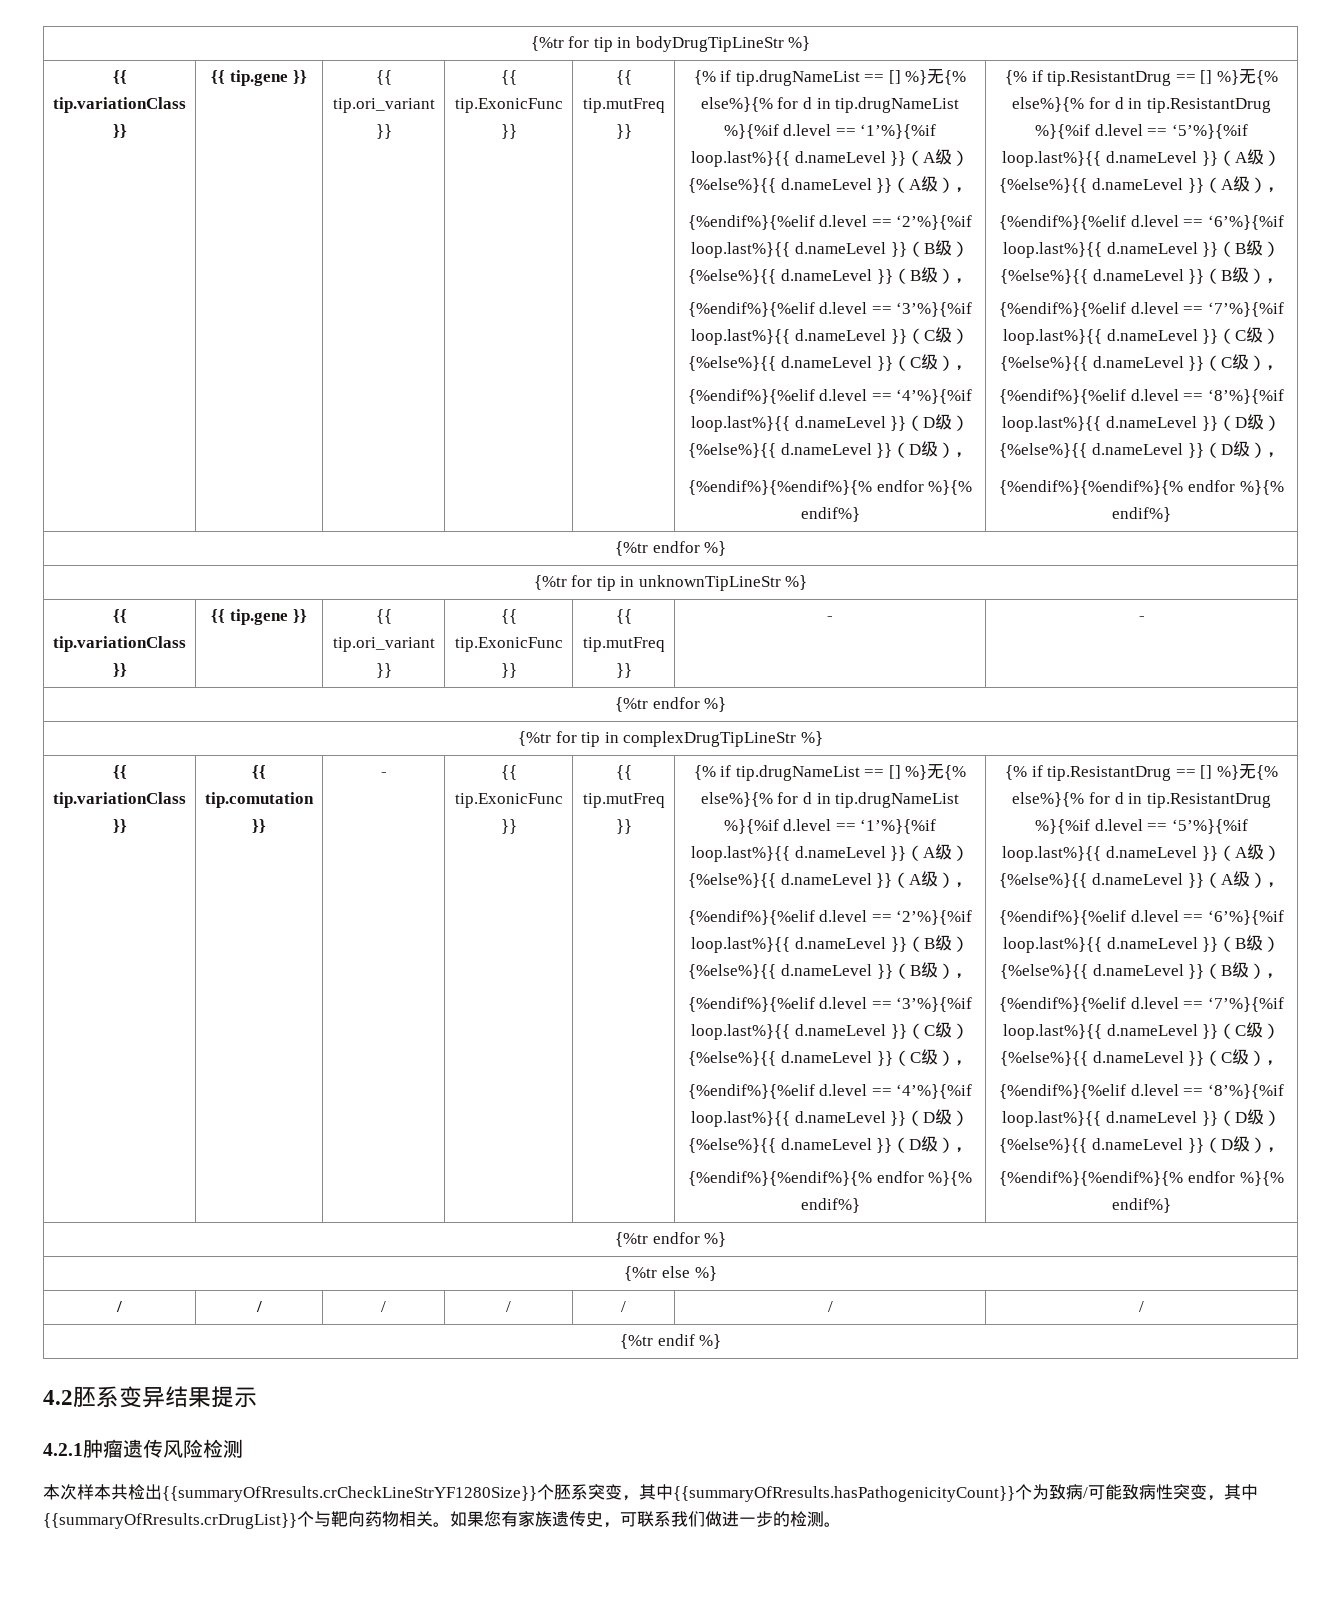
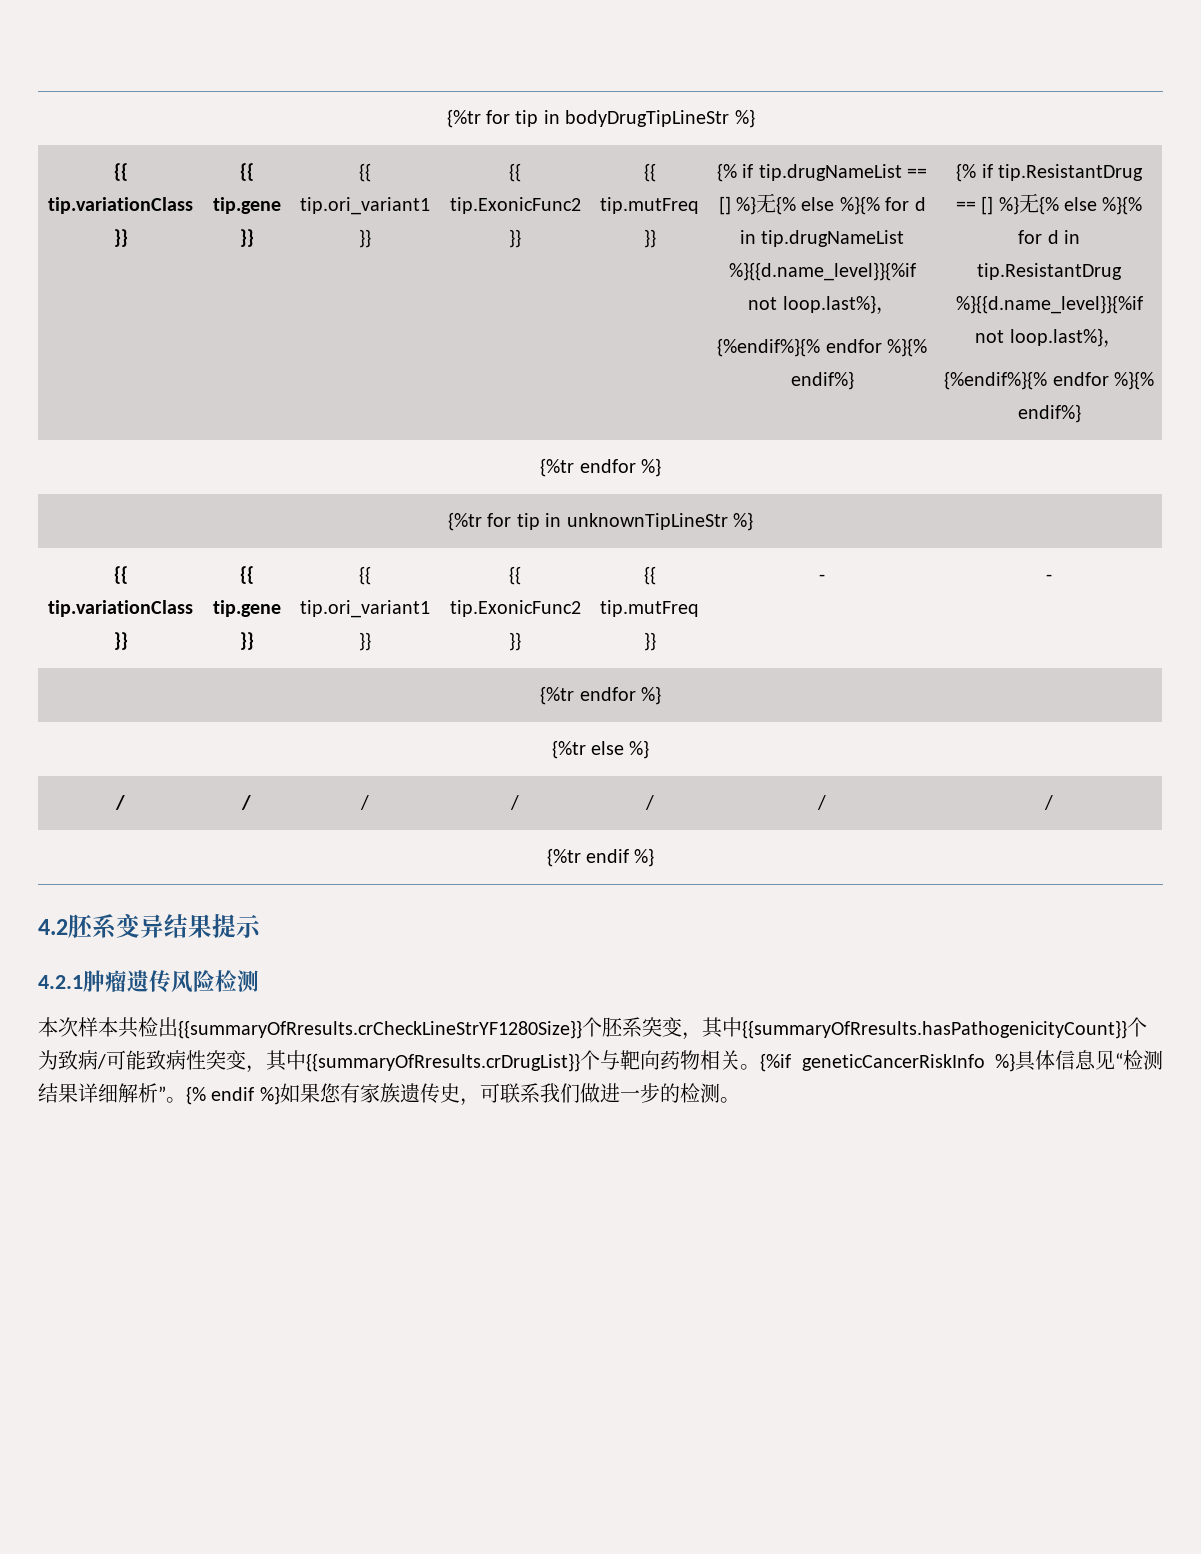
- {{ tip.variationClass }} | {{ tip.gene }} | {{ tip.ori_variant }} | {{ tip.ExonicFunc }} | {{ tip.mutFreq }} | {% if tip.drugNameList == [] %}无{% else%}{% for d in tip.drugNameList %}{%if d.level == ‘1’%}{%if loop.last%}{{ d.nameLevel }}（A级）{%else%}{{ d.nameLevel }}（A级），
- {%endif%}{%elif d.level == ‘2’%}{%if loop.last%}{{ d.nameLevel }}（B级）{%else%}{{ d.nameLevel }}（B级），
- {%endif%}{%elif d.level == ‘3’%}{%if loop.last%}{{ d.nameLevel }}（C级）{%else%}{{ d.nameLevel }}（C级），
- {%endif%}{%elif d.level == ‘4’%}{%if loop.last%}{{ d.nameLevel }}（D级）{%else%}{{ d.nameLevel }}（D级），
- {%endif%}{%endif%}{% endfor %}{% endif%} | {% if tip.ResistantDrug == [] %}无{% else%}{% for d in tip.ResistantDrug %}{%if d.level == ‘5’%}{%if loop.last%}{{ d.nameLevel }}（A级）{%else%}{{ d.nameLevel }}（A级），
- {%endif%}{%elif d.level == ‘6’%}{%if loop.last%}{{ d.nameLevel }}（B级）{%else%}{{ d.nameLevel }}（B级），
- {%endif%}{%elif d.level == ‘7’%}{%if loop.last%}{{ d.nameLevel }}（C级）{%else%}{{ d.nameLevel }}（C级），
- {%endif%}{%elif d.level == ‘8’%}{%if loop.last%}{{ d.nameLevel }}（D级）{%else%}{{ d.nameLevel }}（D级），
- {%endif%}{%endif%}{% endfor %}{% endif%}
+ {{ tip.variationClass }} | {{ tip.gene }} | {{ tip.ori_variant1 }} | {{ tip.ExonicFunc2 }} | {{ tip.mutFreq }} | {% if tip.drugNameList == [] %}无{% else %}{% for d in tip.drugNameList %}{{d.name_level}}{%if not loop.last%}，
+ {%endif%}{% endfor %}{% endif%} | {% if tip.ResistantDrug == [] %}无{% else %}{% for d in tip.ResistantDrug %}{{d.name_level}}{%if not loop.last%}，
+ {%endif%}{% endfor %}{% endif%}
- {{ tip.variationClass }} | {{ tip.gene }} | {{ tip.ori_variant }} | {{ tip.ExonicFunc }} | {{ tip.mutFreq }} | - | -
+ {{ tip.variationClass }} | {{ tip.gene }} | {{ tip.ori_variant1 }} | {{ tip.ExonicFunc2 }} | {{ tip.mutFreq }} | - | -
- {%tr for tip in complexDrugTipLineStr %}
- {{ tip.variationClass }} | {{ tip.comutation }} | - | {{ tip.ExonicFunc }} | {{ tip.mutFreq }} | {% if tip.drugNameList == [] %}无{% else%}{% for d in tip.drugNameList %}{%if d.level == ‘1’%}{%if loop.last%}{{ d.nameLevel }}（A级）{%else%}{{ d.nameLevel }}（A级），
- {%endif%}{%elif d.level == ‘2’%}{%if loop.last%}{{ d.nameLevel }}（B级）{%else%}{{ d.nameLevel }}（B级），
- {%endif%}{%elif d.level == ‘3’%}{%if loop.last%}{{ d.nameLevel }}（C级）{%else%}{{ d.nameLevel }}（C级），
- {%endif%}{%elif d.level == ‘4’%}{%if loop.last%}{{ d.nameLevel }}（D级）{%else%}{{ d.nameLevel }}（D级），
- {%endif%}{%endif%}{% endfor %}{% endif%} | {% if tip.ResistantDrug == [] %}无{% else%}{% for d in tip.ResistantDrug %}{%if d.level == ‘5’%}{%if loop.last%}{{ d.nameLevel }}（A级）{%else%}{{ d.nameLevel }}（A级），
- {%endif%}{%elif d.level == ‘6’%}{%if loop.last%}{{ d.nameLevel }}（B级）{%else%}{{ d.nameLevel }}（B级），
- {%endif%}{%elif d.level == ‘7’%}{%if loop.last%}{{ d.nameLevel }}（C级）{%else%}{{ d.nameLevel }}（C级），
- {%endif%}{%elif d.level == ‘8’%}{%if loop.last%}{{ d.nameLevel }}（D级）{%else%}{{ d.nameLevel }}（D级），
- {%endif%}{%endif%}{% endfor %}{% endif%}
- {%tr endfor %}
- 如果您有家族遗传史，可联系我们做进一步的检测。
+ {%if geneticCancerRiskInfo %}具体信息见“检测结果详细解析”。{% endif %}如果您有家族遗传史，可联系我们做进一步的检测。

